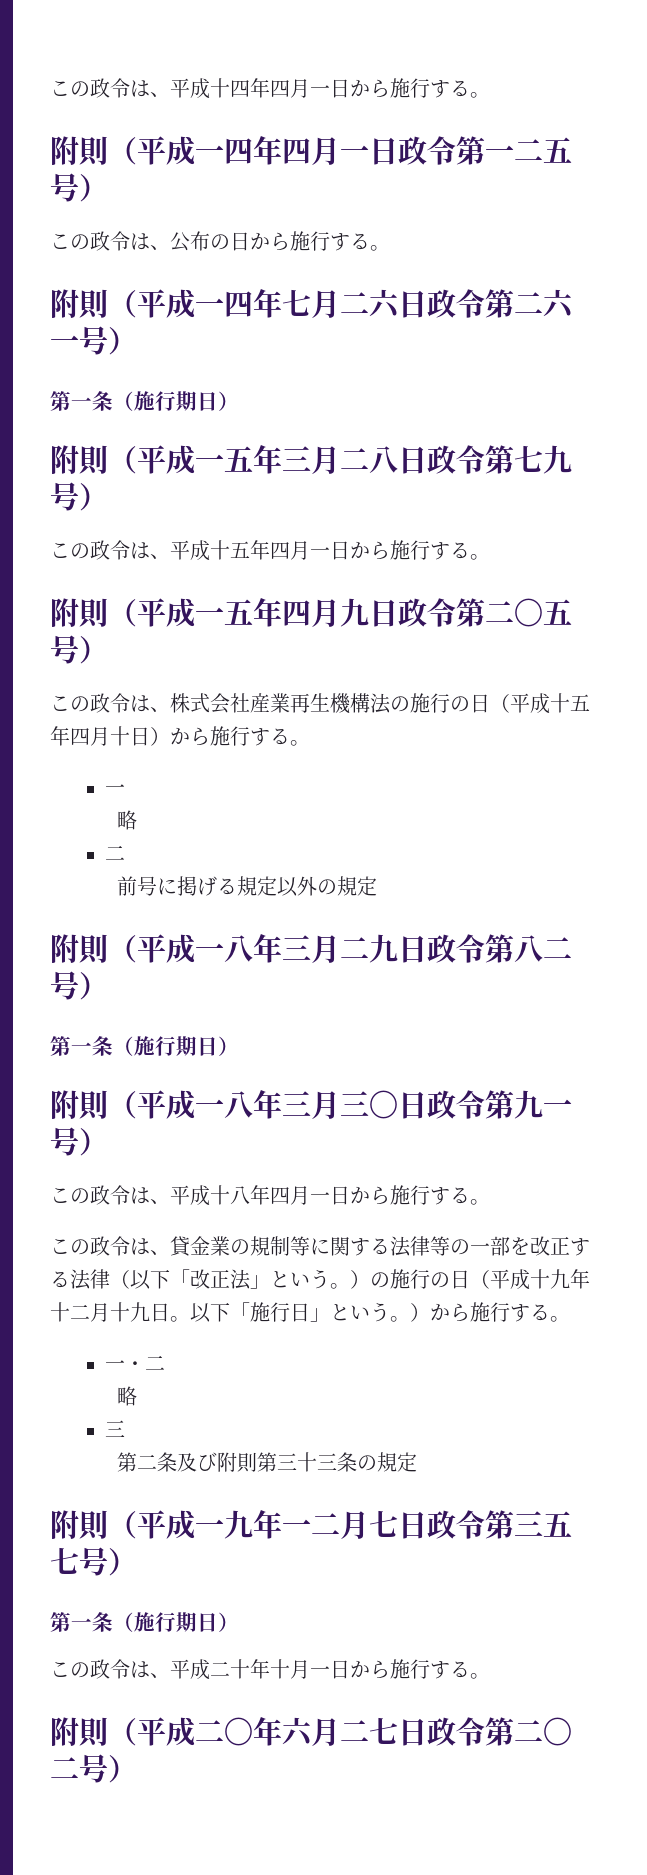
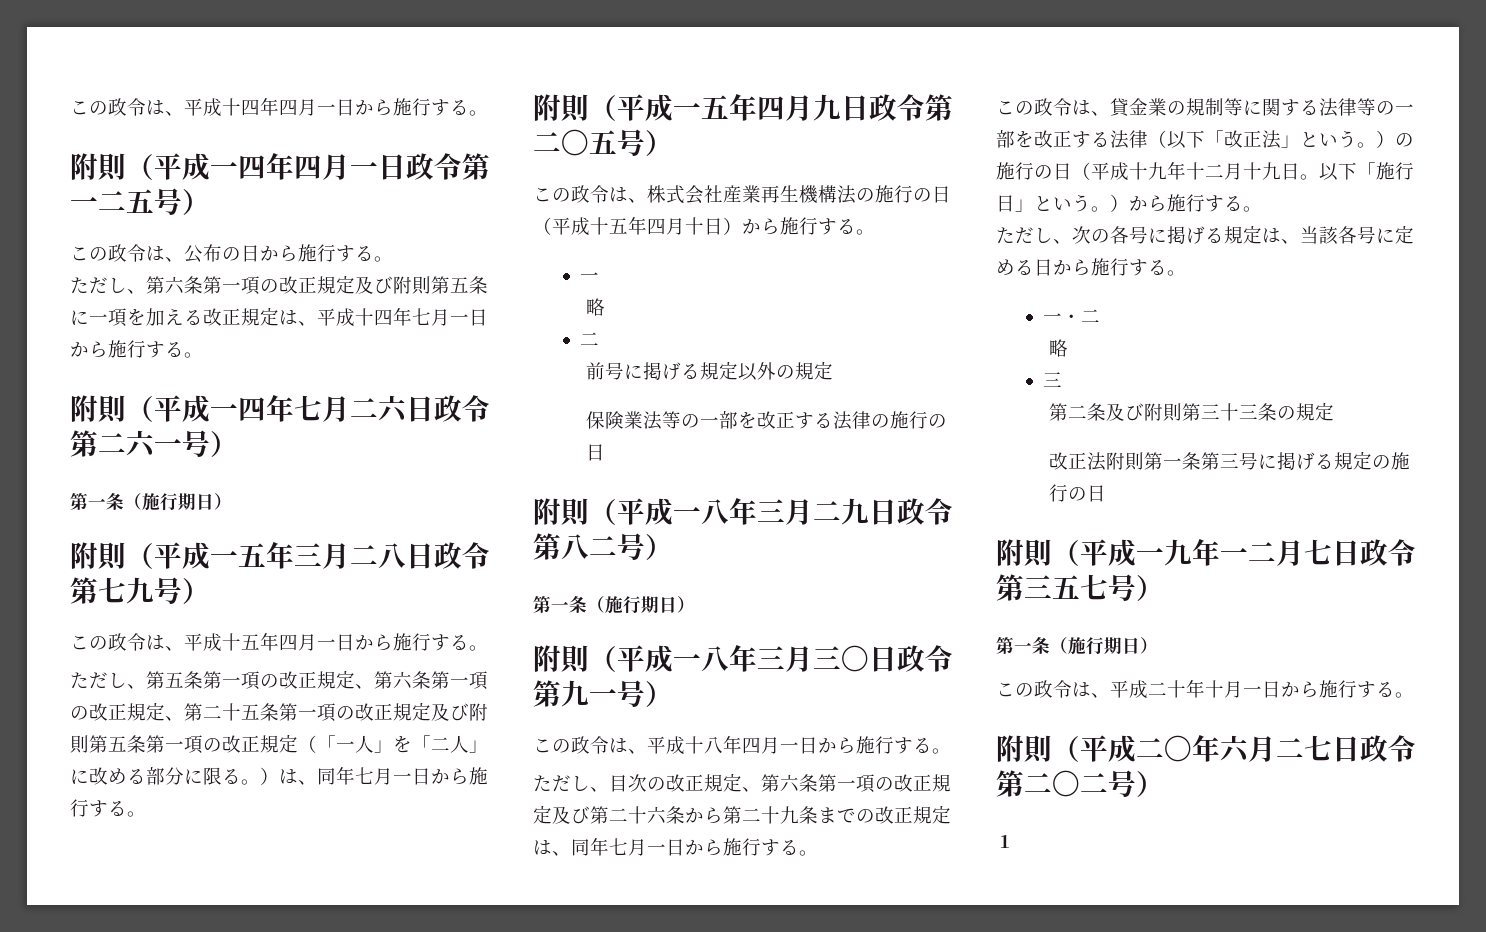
+ ただし、第六条第一項の改正規定及び附則第五条に一項を加える改正規定は、平成十四年七月一日から施行する。
+ ただし、第五条第一項の改正規定、第六条第一項の改正規定、第二十五条第一項の改正規定及び附則第五条第一項の改正規定（「一人」を「二人」に改める部分に限る。）は、同年七月一日から施行する。
+ 保険業法等の一部を改正する法律の施行の日
+ ただし、目次の改正規定、第六条第一項の改正規定及び第二十六条から第二十九条までの改正規定は、同年七月一日から施行する。
+ ただし、次の各号に掲げる規定は、当該各号に定める日から施行する。
+ 改正法附則第一条第三号に掲げる規定の施行の日
+ １

